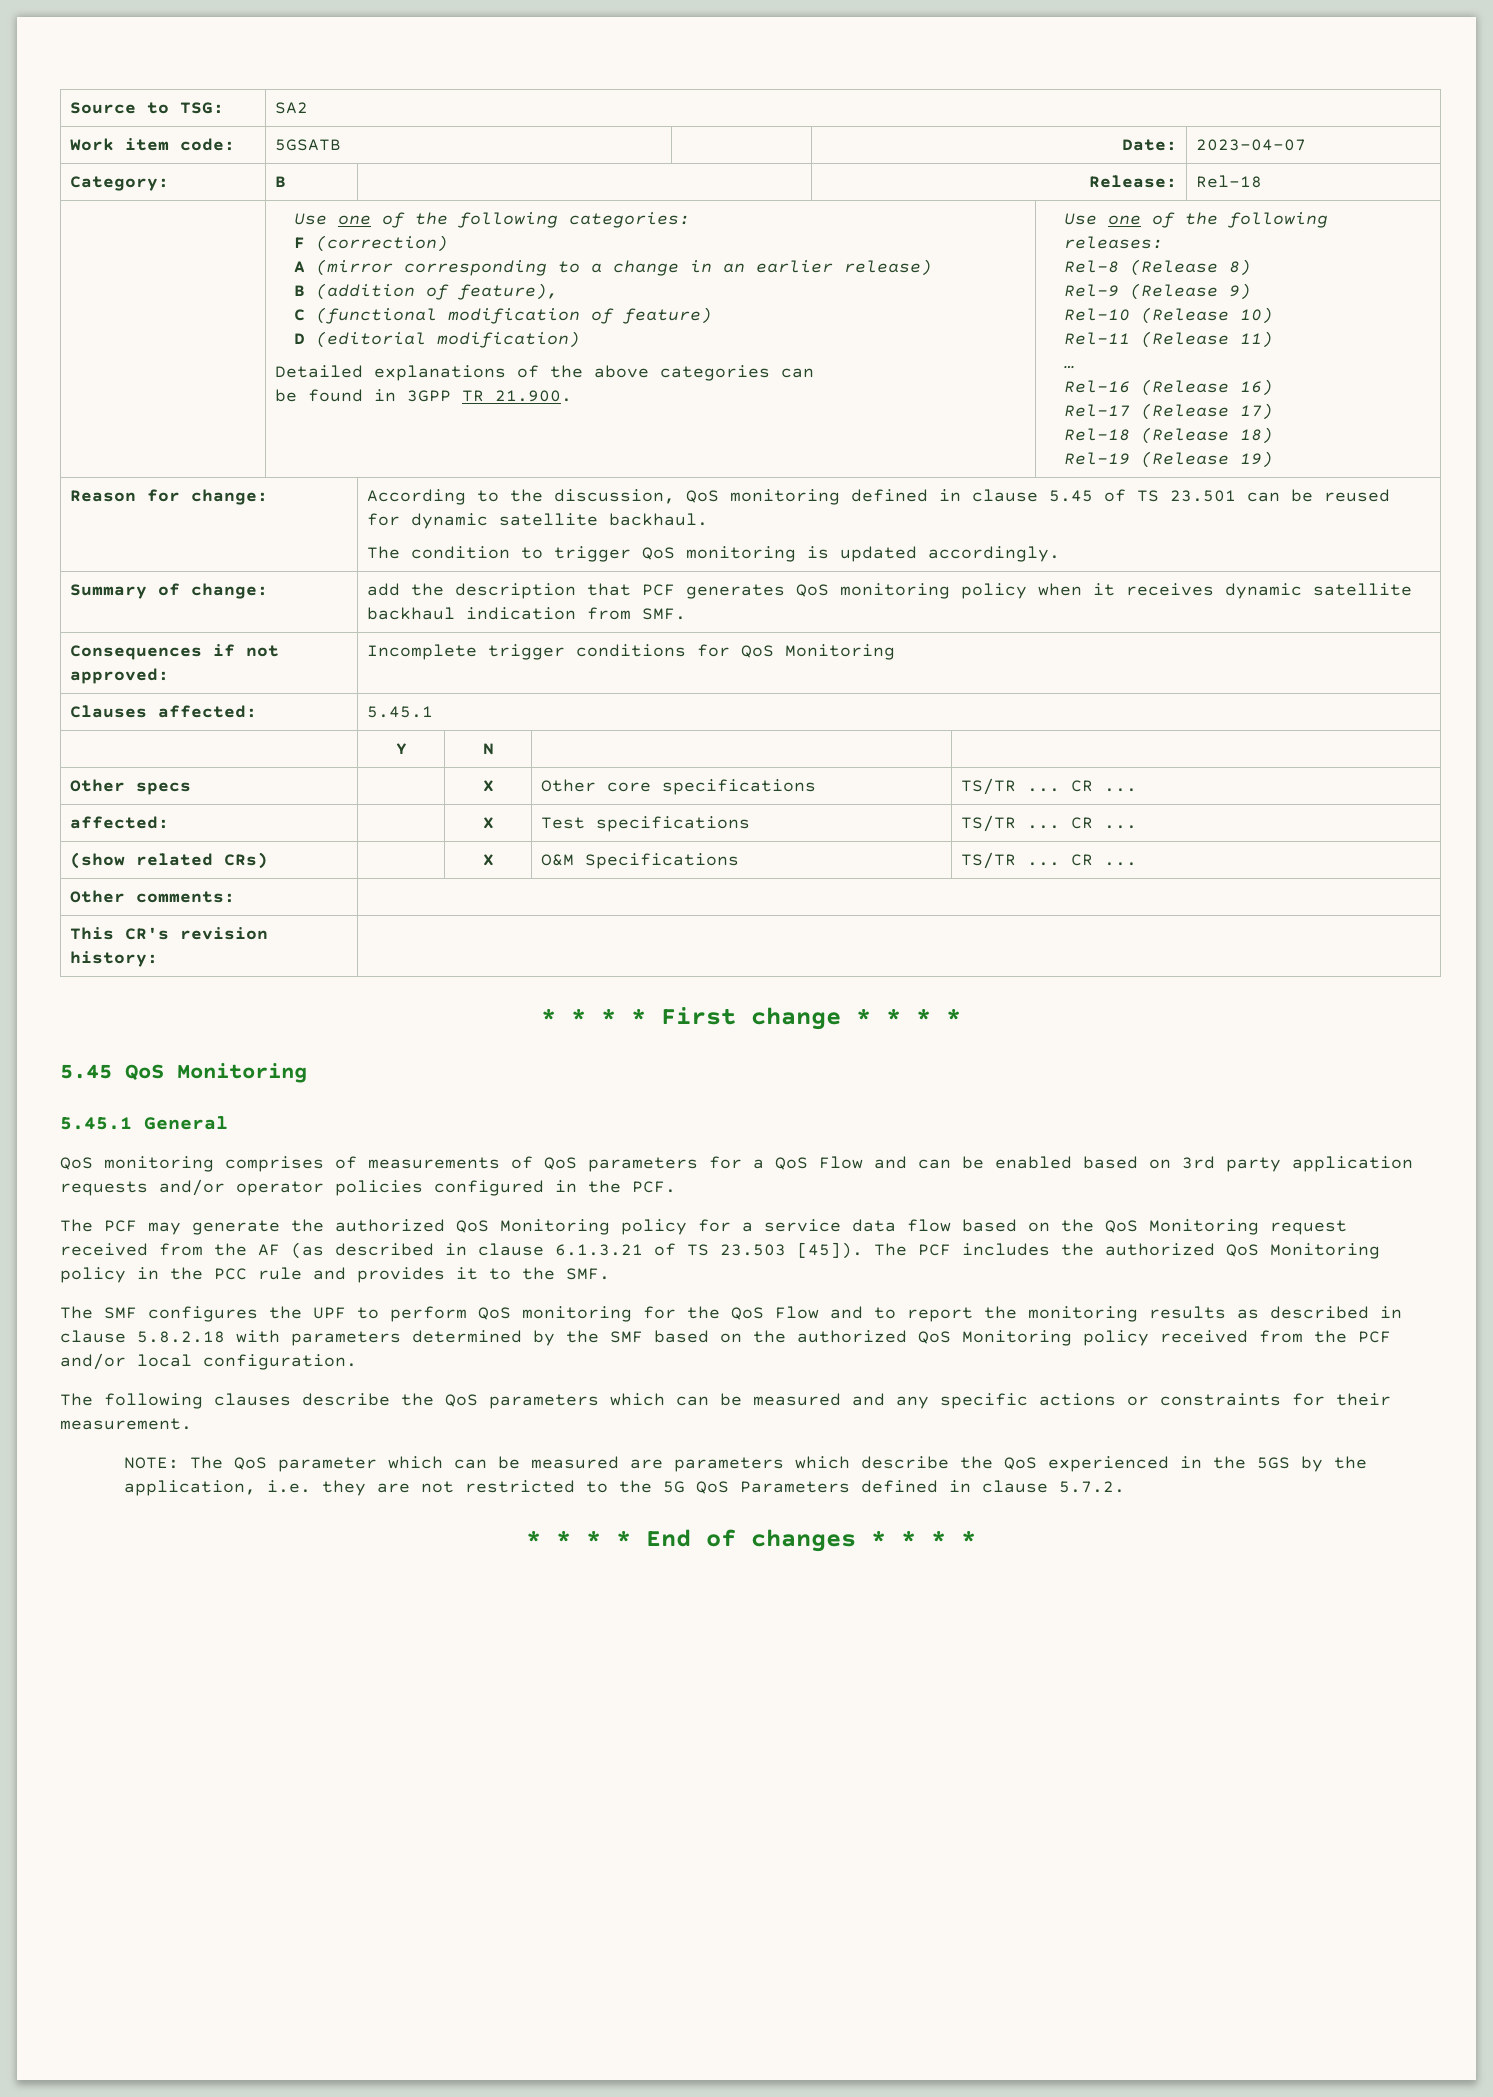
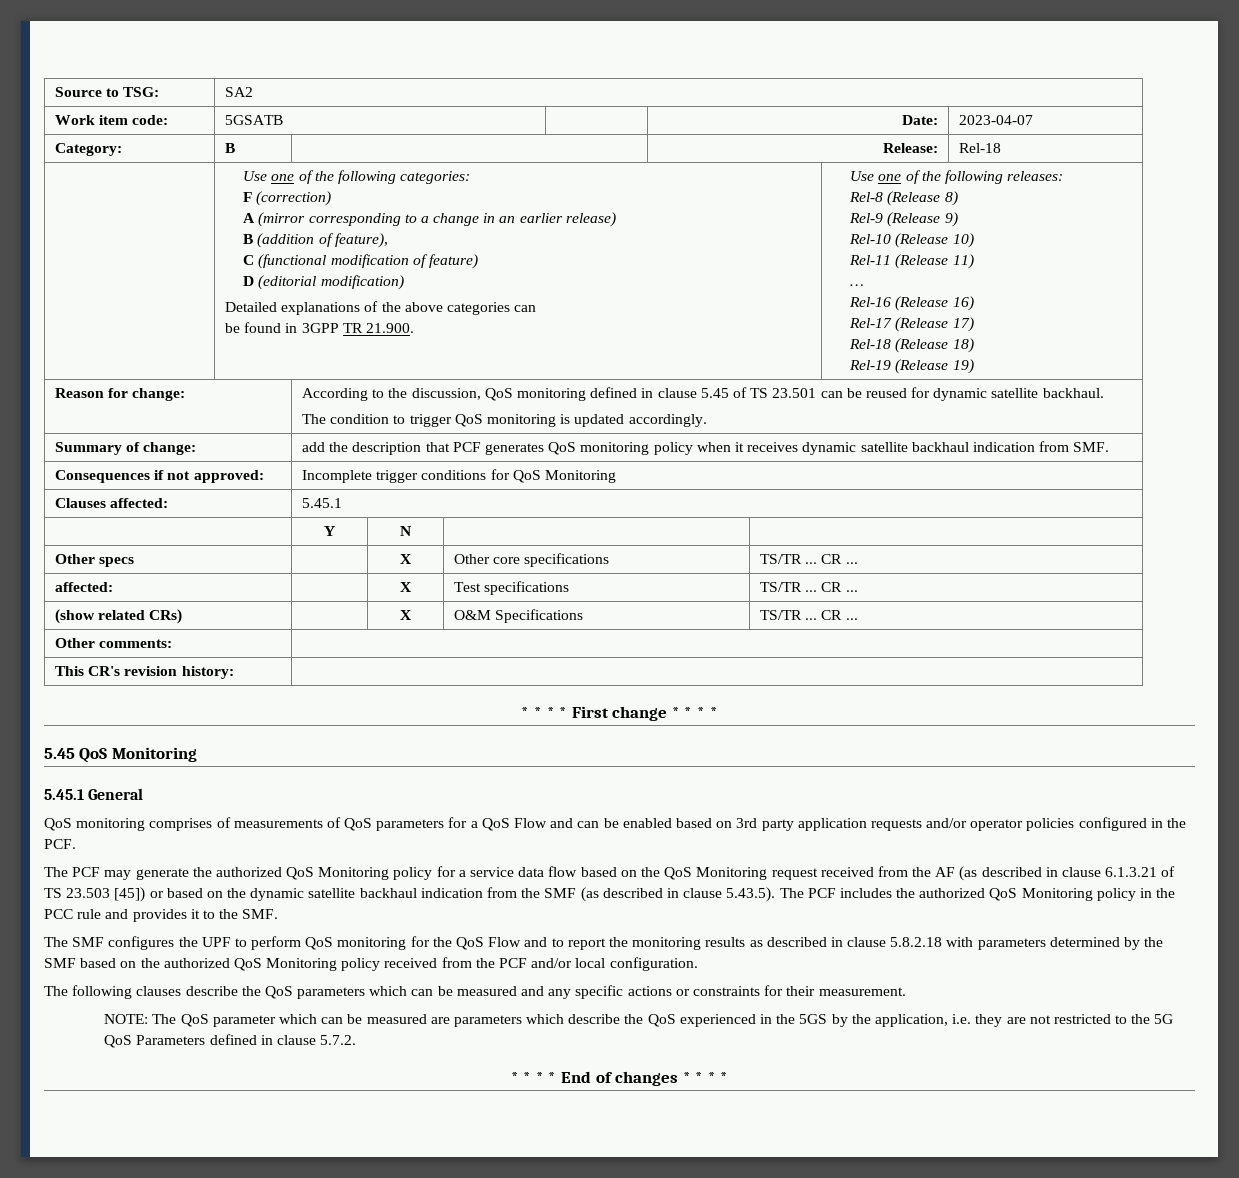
- The PCF may generate the authorized QoS Monitoring policy for a service data flow based on the QoS Monitoring request received from the AF (as described in clause 6.1.3.21 of TS 23.503 [45]). The PCF includes the authorized QoS Monitoring policy in the PCC rule and provides it to the SMF.
+ The PCF may generate the authorized QoS Monitoring policy for a service data flow based on the QoS Monitoring request received from the AF (as described in clause 6.1.3.21 of TS 23.503 [45]) or based on the dynamic satellite backhaul indication from the SMF (as described in clause 5.43.5). The PCF includes the authorized QoS Monitoring policy in the PCC rule and provides it to the SMF.

